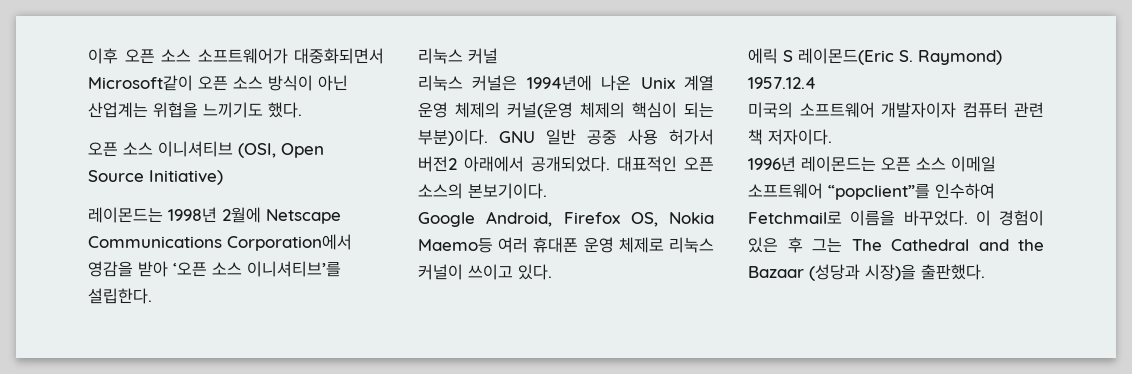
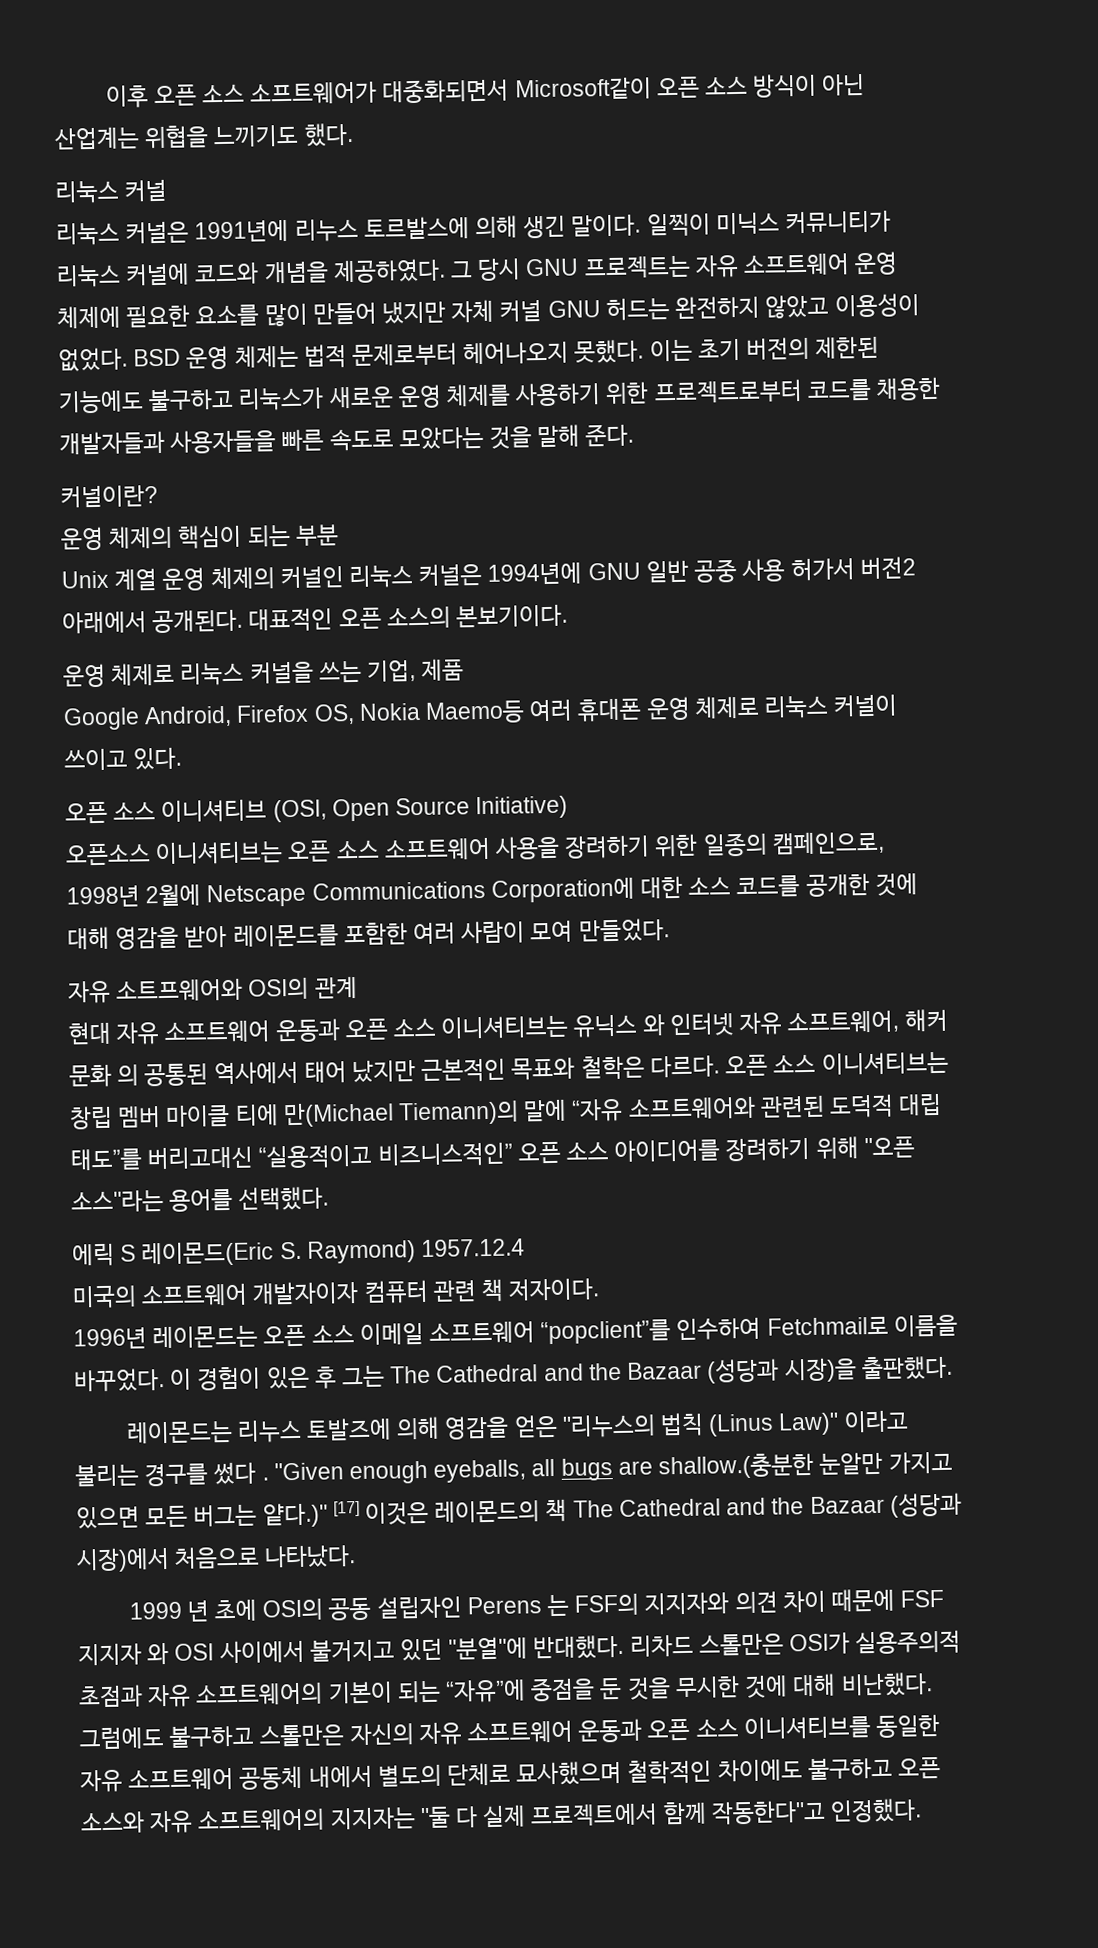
- 오픈 소스 이니셔티브 (OSI, Open Source Initiative)
- 레이몬드는 1998년 2월에 Netscape Communications Corporation에서 영감을 받아 ‘오픈 소스 이니셔티브’를 설립한다.
  리눅스 커널
- 리눅스 커널은 1994년에 나온 Unix 계열 운영 체제의 커널(운영 체제의 핵심이 되는 부분)이다. GNU 일반 공중 사용 허가서 버전2 아래에서 공개되었다.
+ 리눅스 커널은 1991년에 리누스 토르발스에 의해 생긴 말이다. 일찍이 미닉스 커뮤니티가 리눅스 커널에 코드와 개념을 제공하였다. 그 당시 GNU 프로젝트는 자유 소프트웨어 운영 체제에 필요한 요소를 많이 만들어 냈지만 자체 커널 GNU 허드는 완전하지 않았고 이용성이 없었다. BSD 운영 체제는 법적 문제로부터 헤어나오지 못했다. 이는 초기 버전의 제한된 기능에도 불구하고 리눅스가 새로운 운영 체제를 사용하기 위한 프로젝트로부터 코드를 채용한 개발자들과 사용자들을 빠른 속도로 모았다는 것을 말해 준다.
+ 커널이란?
+ 운영 체제의 핵심이 되는 부분
+ Unix 계열 운영 체제의 커널인 리눅스 커널은 1994년에 GNU 일반 공중 사용 허가서 버전2 아래에서 공개된다.
+ 운영 체제로 리눅스 커널을 쓰는 기업, 제품
+ 오픈 소스 이니셔티브 (OSI, Open Source Initiative)
+ 오픈소스 이니셔티브는 오픈 소스 소프트웨어 사용을 장려하기 위한 일종의 캠페인으로, 1998년 2월에 Netscape Communications Corporation에 대한 소스 코드를 공개한 것에 대해 영감을 받아 레이몬드를 포함한 여러 사람이 모여 만들었다.
+ 자유 소트프웨어와 OSI의 관계
+ 현대 자유 소프트웨어 운동과 오픈 소스 이니셔티브는 유닉스 와 인터넷 자유 소프트웨어, 해커 문화 의 공통된 역사에서 태어 났지만 근본적인 목표와 철학은 다르다. 오픈 소스 이니셔티브는 창립 멤버 마이클 티에 만(Michael Tiemann)의 말에 “자유 소프트웨어와 관련된 도덕적 대립 태도”를 버리고대신 “실용적이고 비즈니스적인” 오픈 소스 아이디어를 장려하기 위해 "오픈 소스"라는 용어를 선택했다.
+ 레이몬드는 리누스 토발즈에 의해 영감을 얻은 "리누스의 법칙 (Linus Law)" 이라고 불리는 경구를 썼다 . "Given enough eyeballs, all bugs are shallow.(충분한 눈알만 가지고 있으면 모든 버그는 얕다.)" [17] 이것은 레이몬드의 책 The Cathedral and the Bazaar (성당과 시장)에서 처음으로 나타났다.
+ 1999 년 초에 OSI의 공동 설립자인 Perens 는 FSF의 지지자와 의견 차이 때문에 FSF 지지자 와 OSI 사이에서 불거지고 있던 "분열"에 반대했다. 리차드 스톨만은 OSI가 실용주의적 초점과 자유 소프트웨어의 기본이 되는 “자유”에 중점을 둔 것을 무시한 것에 대해 비난했다. 그럼에도 불구하고 스톨만은 자신의 자유 소프트웨어 운동과 오픈 소스 이니셔티브를 동일한 자유 소프트웨어 공동체 내에서 별도의 단체로 묘사했으며 철학적인 차이에도 불구하고 오픈 소스와 자유 소프트웨어의 지지자는 "둘 다 실제 프로젝트에서 함께 작동한다"고 인정했다.

